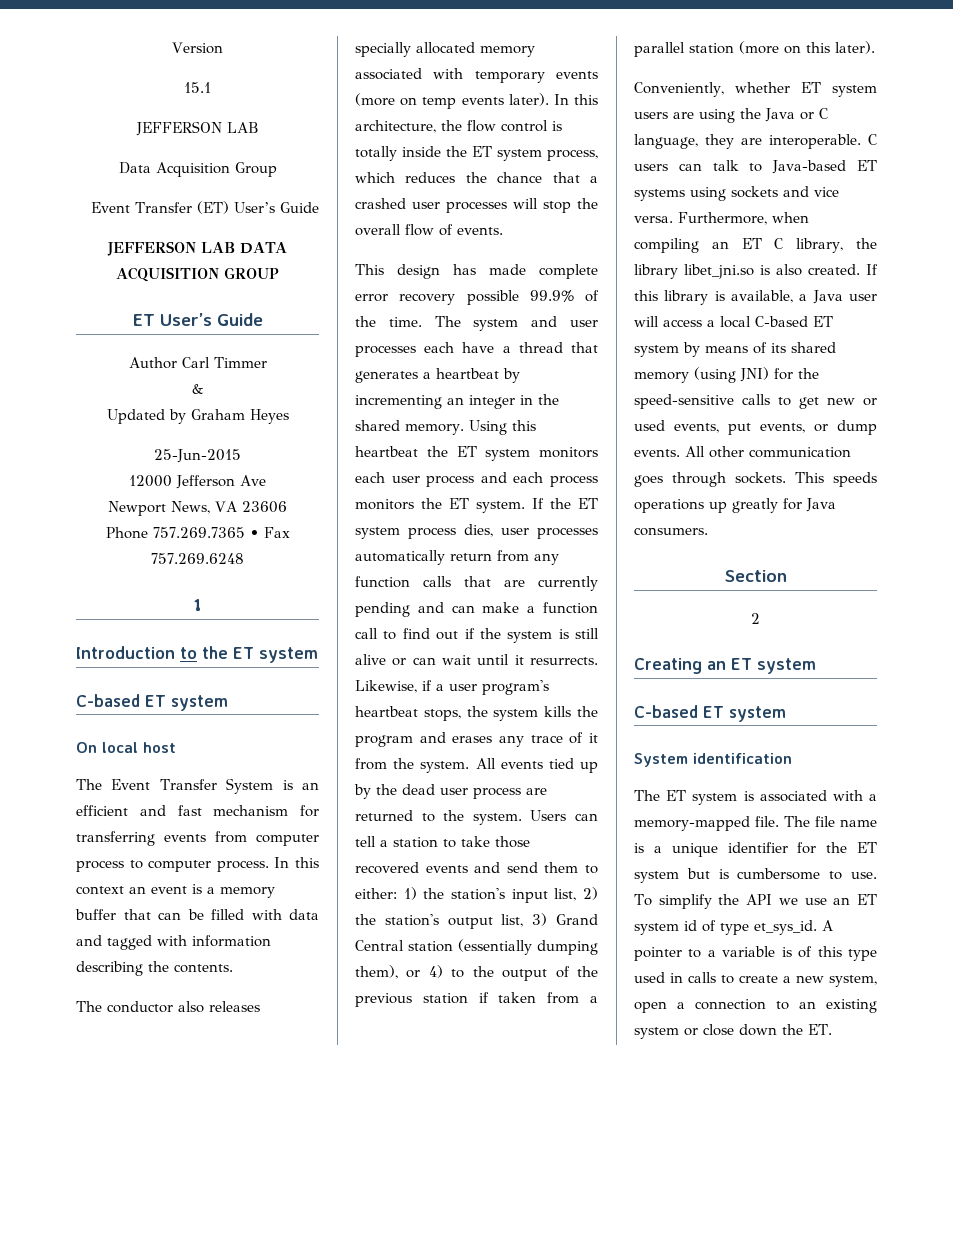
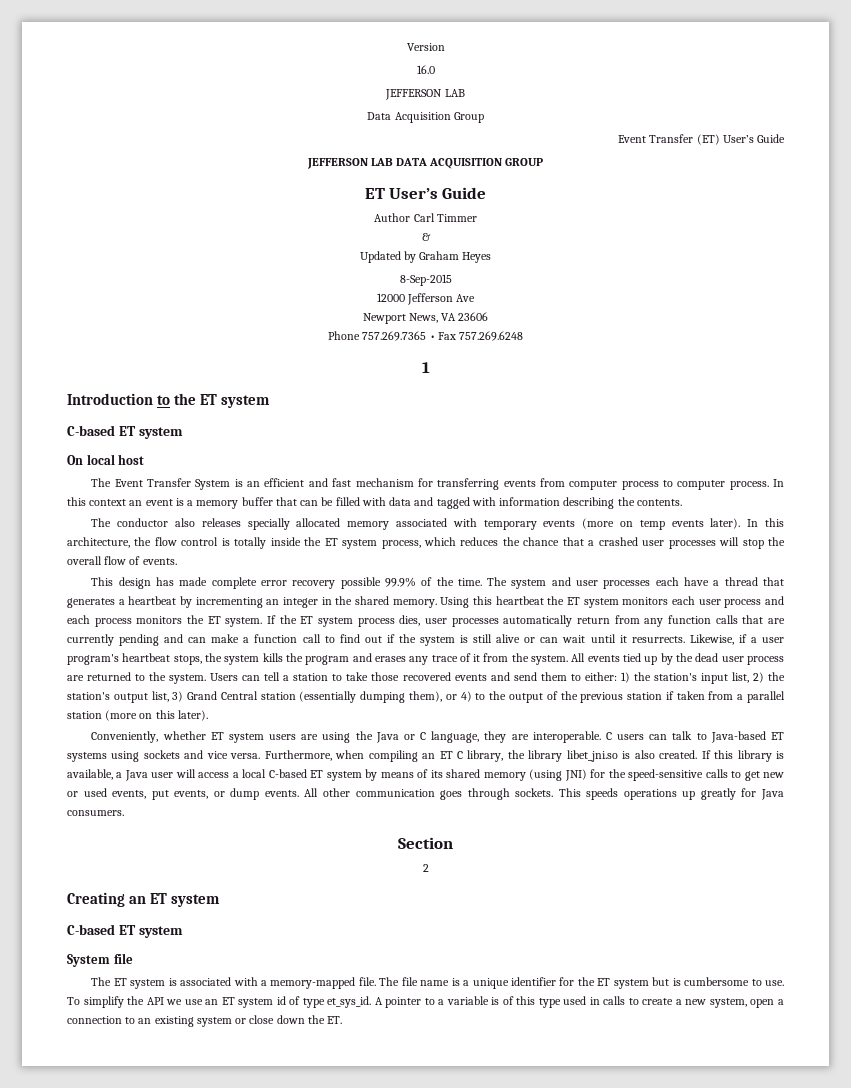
- 15.1
+ 16.0
- 25-Jun-2015
+ 8-Sep-2015
- System identification
+ System file

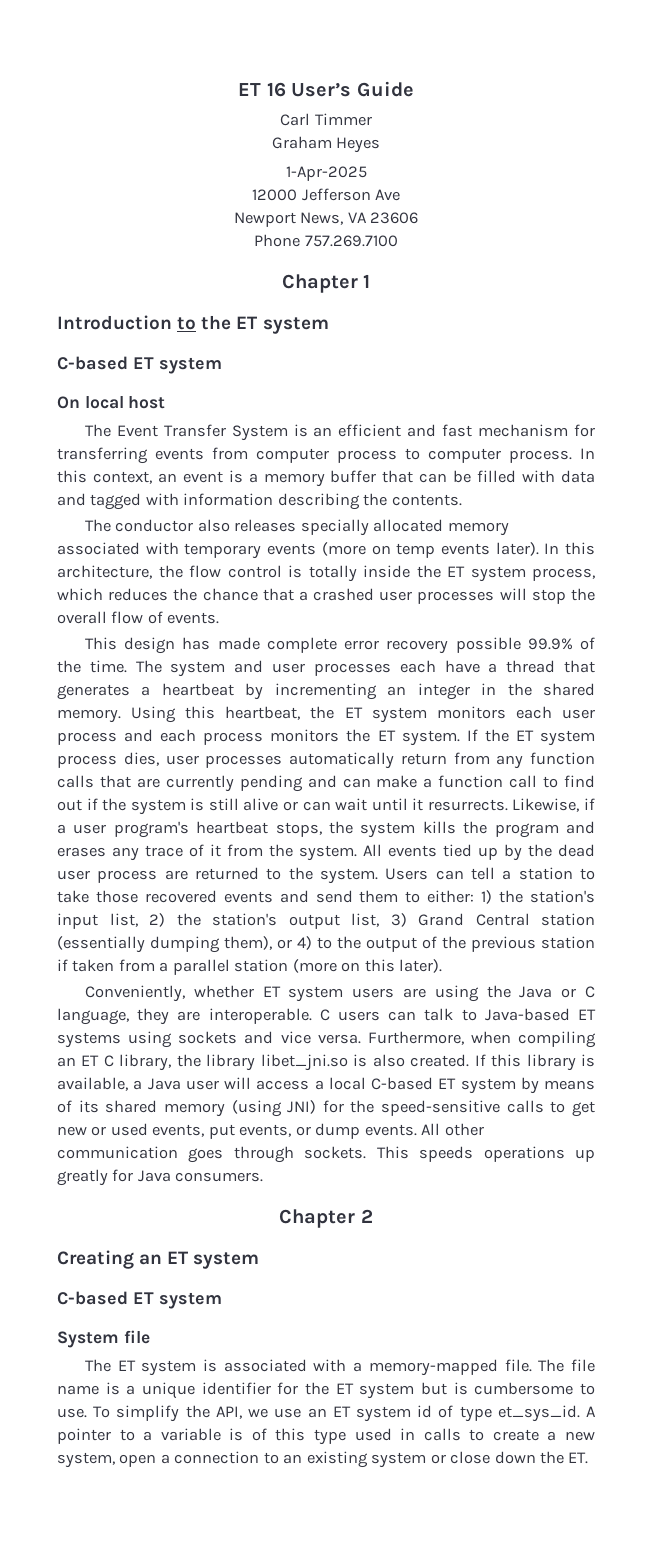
- Version
- 16.0
- JEFFERSON LAB
- Data Acquisition Group
- Event Transfer (ET) User’s Guide
- JEFFERSON LAB DATA ACQUISITION GROUP
- ET User’s Guide
- Author Carl Timmer
+ ET 16 User’s Guide
+ Carl Timmer
- &
- Updated by Graham Heyes
+ Graham Heyes
- 8-Sep-2015
+ 1-Apr-2025
- Phone 757.269.7365 • Fax 757.269.6248
- 1
+ Phone 757.269.7100
+ Chapter 1
- In this context an event is a memory buffer that can be filled with data and tagged with information describing the contents.
+ In this context, an event is a memory buffer that can be filled with data and tagged with information describing the contents.
- Using this heartbeat the ET system monitors each user process and each process monitors the ET system.
+ Using this heartbeat, the ET system monitors each user process and each process monitors the ET system.
- Section
- 2
+ Chapter 2
- To simplify the API we use an ET system id of type et_sys_id.
+ To simplify the API, we use an ET system id of type et_sys_id.

